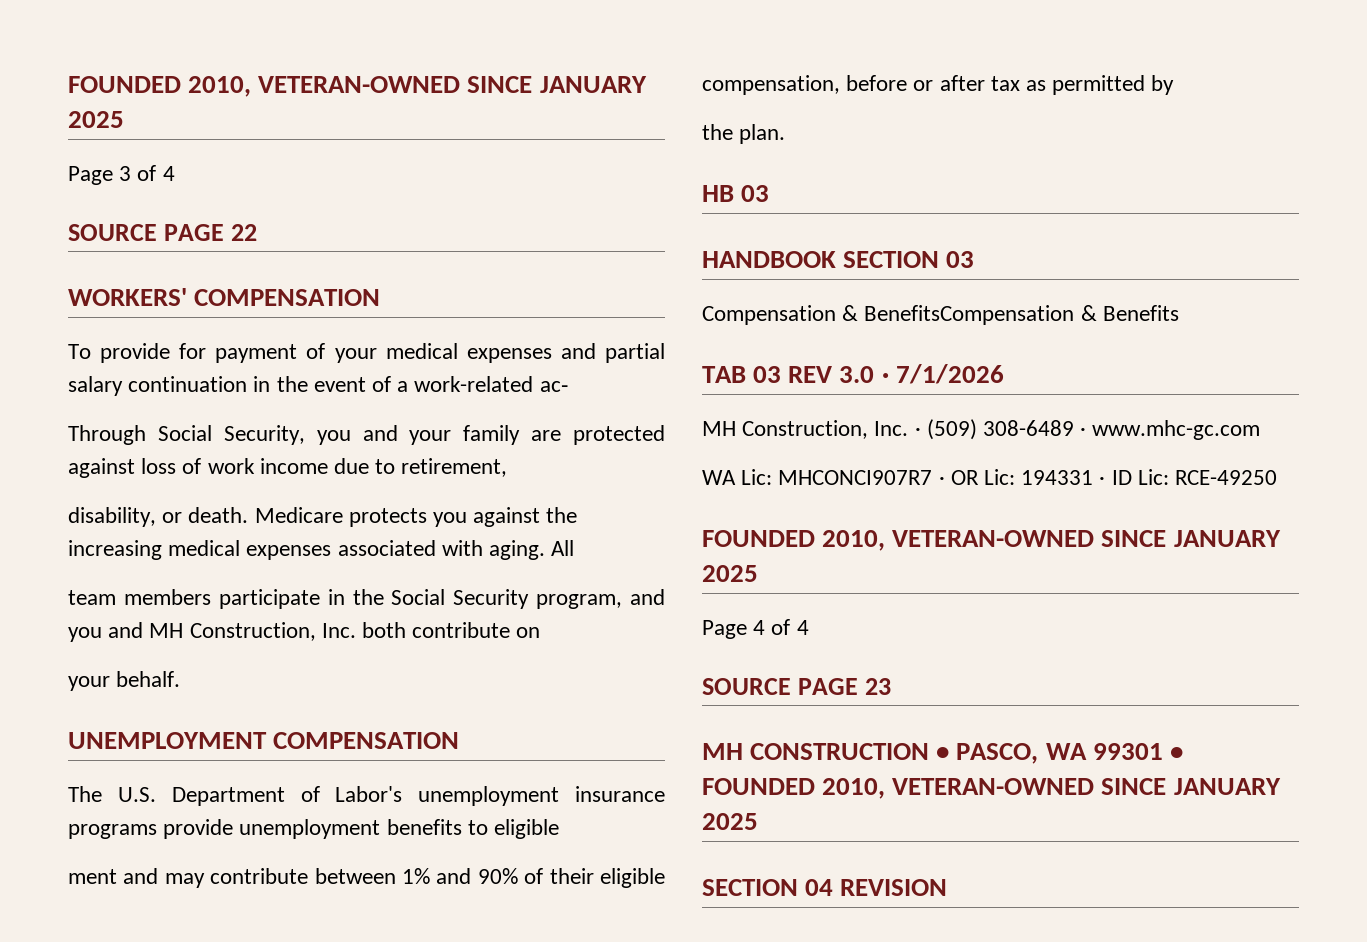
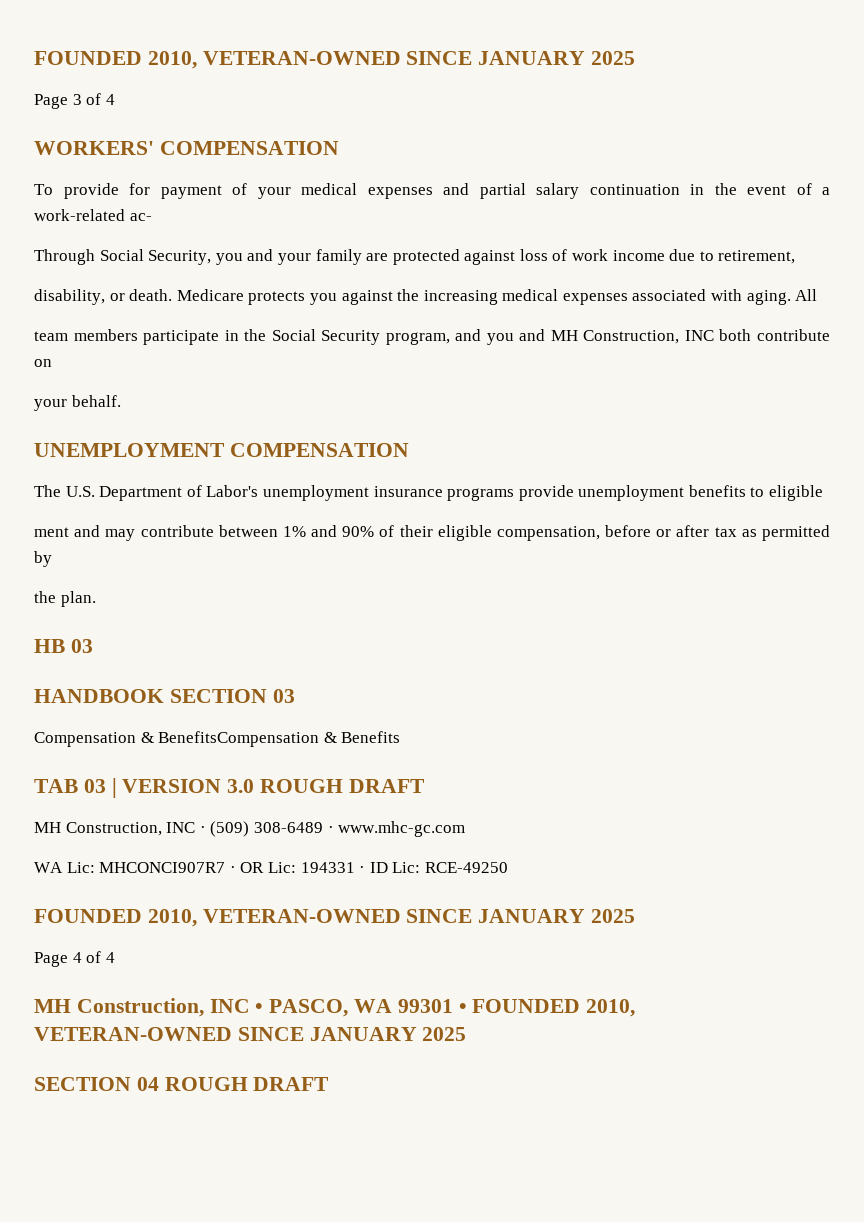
- SOURCE PAGE 22
- team members participate in the Social Security program, and you and MH Construction, Inc. both contribute on
+ team members participate in the Social Security program, and you and MH Construction, INC both contribute on
- TAB 03 REV 3.0 · 7/1/2026
- MH Construction, Inc. · (509) 308-6489 · www.mhc-gc.com
+ TAB 03 | VERSION 3.0 ROUGH DRAFT
+ MH Construction, INC · (509) 308-6489 · www.mhc-gc.com
- SOURCE PAGE 23
- MH CONSTRUCTION • PASCO, WA 99301 • FOUNDED 2010, VETERAN-OWNED SINCE JANUARY 2025
+ MH Construction, INC • PASCO, WA 99301 • FOUNDED 2010, VETERAN-OWNED SINCE JANUARY 2025
- SECTION 04 REVISION
+ SECTION 04 ROUGH DRAFT

